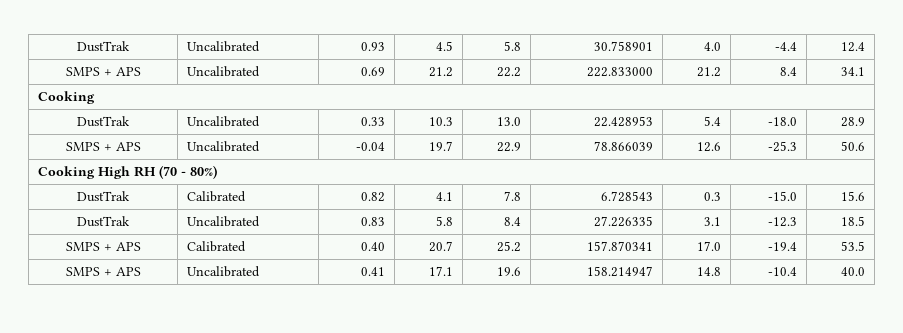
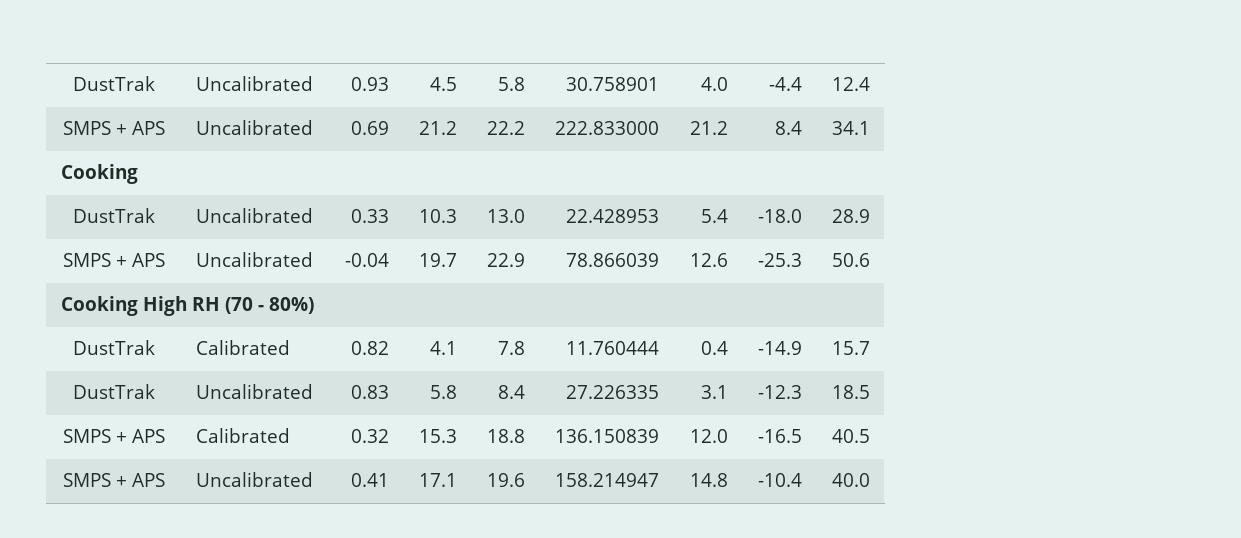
- DustTrak | Calibrated | 0.82 | 4.1 | 7.8 | 6.728543 | 0.3 | -15.0 | 15.6
+ DustTrak | Calibrated | 0.82 | 4.1 | 7.8 | 11.760444 | 0.4 | -14.9 | 15.7
- SMPS + APS | Calibrated | 0.40 | 20.7 | 25.2 | 157.870341 | 17.0 | -19.4 | 53.5
+ SMPS + APS | Calibrated | 0.32 | 15.3 | 18.8 | 136.150839 | 12.0 | -16.5 | 40.5

